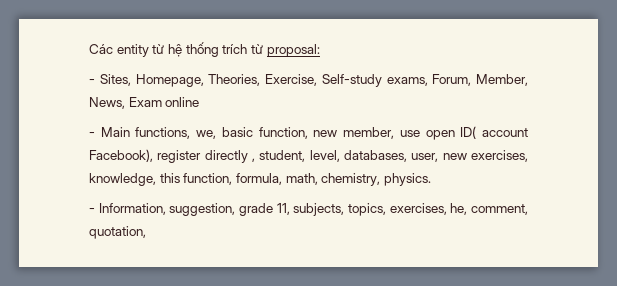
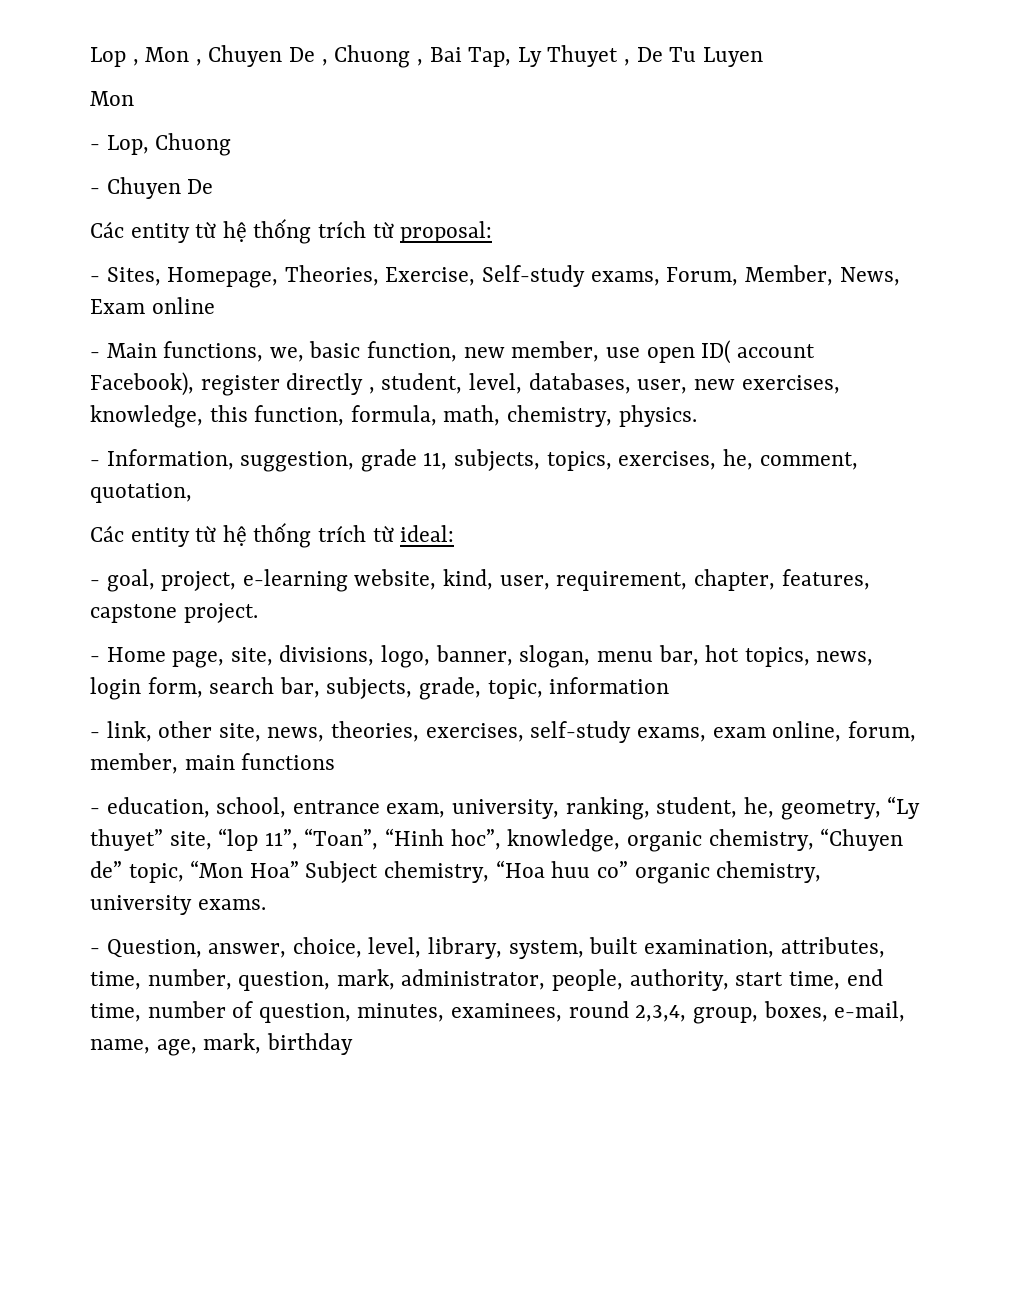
+ Lop , Mon , Chuyen De , Chuong , Bai Tap, Ly Thuyet , De Tu Luyen
+ Mon
+ - Lop, Chuong
+ - Chuyen De
+ Các entity từ hệ thống trích từ ideal:
+ - goal, project, e-learning website, kind, user, requirement, chapter, features, capstone project.
+ - Home page, site, divisions, logo, banner, slogan, menu bar, hot topics, news, login form, search bar, subjects, grade, topic, information
+ - link, other site, news, theories, exercises, self-study exams, exam online, forum, member, main functions
+ - education, school, entrance exam, university, ranking, student, he, geometry, “Ly thuyet” site, “lop 11”, “Toan”, “Hinh hoc”, knowledge, organic chemistry, “Chuyen de” topic, “Mon Hoa” Subject chemistry, “Hoa huu co” organic chemistry, university exams.
+ - Question, answer, choice, level, library, system, built examination, attributes, time, number, question, mark, administrator, people, authority, start time, end time, number of question, minutes, examinees, round 2,3,4, group, boxes, e-mail, name, age, mark, birthday

